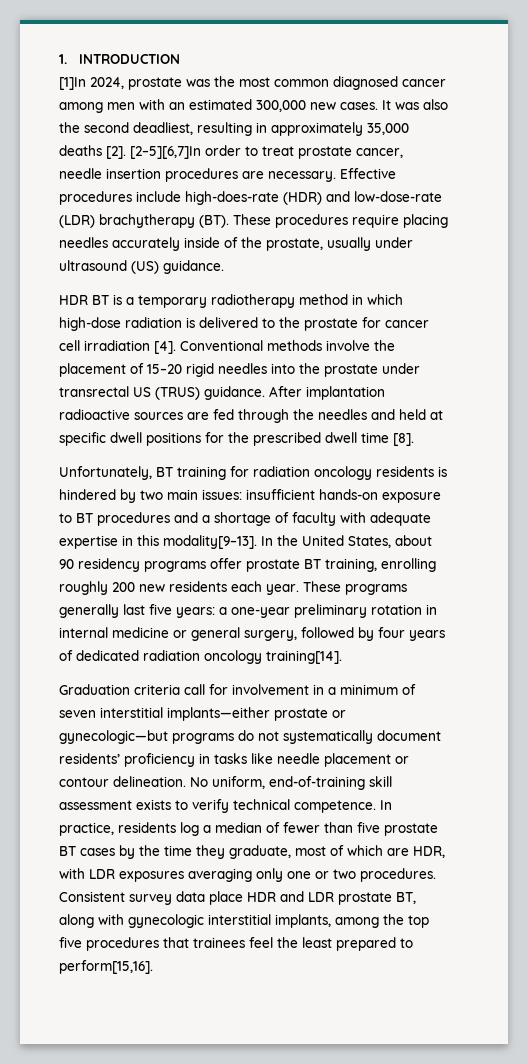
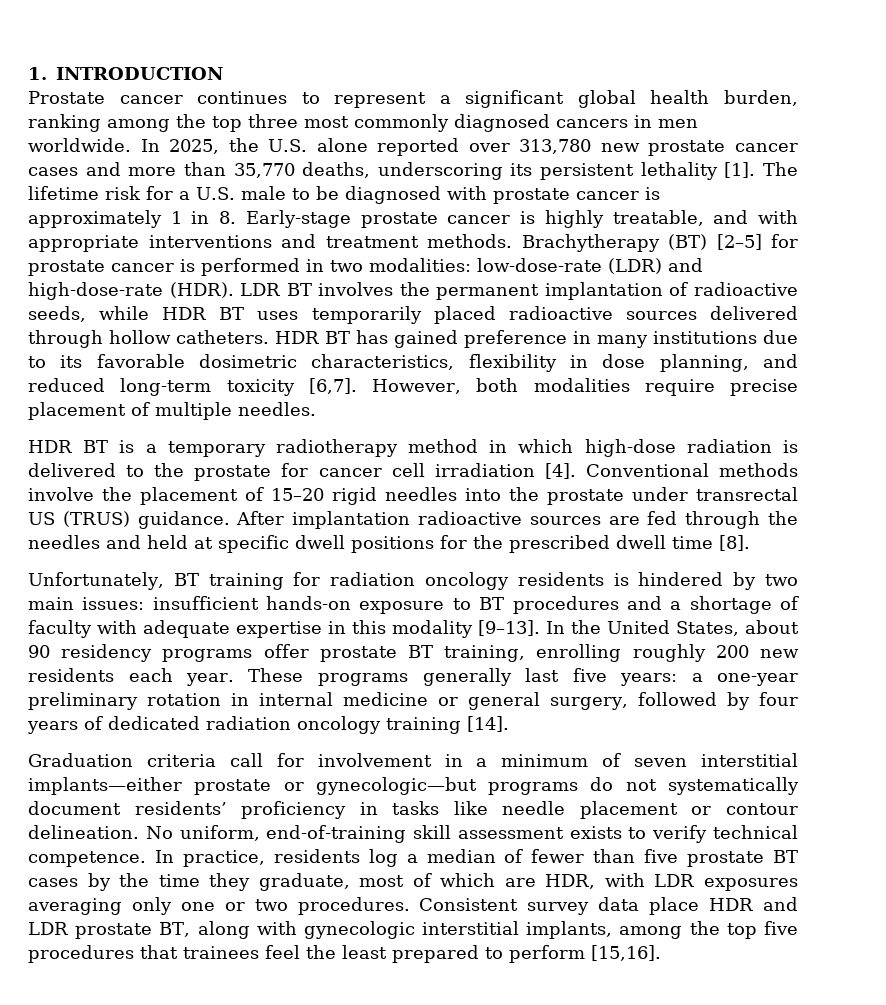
- [1]In 2024, prostate was the most common diagnosed cancer among men with an estimated 300,000 new cases. It was also the second deadliest, resulting in approximately 35,000 deaths [2]. [2–5][6,7]In order to treat prostate cancer, needle insertion procedures are necessary. Effective procedures include high-does-rate (HDR) and low-dose-rate (LDR) brachytherapy (BT). These procedures require placing needles accurately inside of the prostate, usually under ultrasound (US) guidance.
+ Prostate cancer continues to represent a significant global health burden, ranking among the top three most commonly diagnosed cancers in men worldwide. In 2025, the U.S. alone reported over 313,780 new prostate cancer cases and more than 35,770 deaths, underscoring its persistent lethality [1]. The lifetime risk for a U.S. male to be diagnosed with prostate cancer is approximately 1 in 8. Early-stage prostate cancer is highly treatable, and with appropriate interventions and treatment methods. Brachytherapy (BT) [2–5] for prostate cancer is performed in two modalities: low-dose-rate (LDR) and high-dose-rate (HDR). LDR BT involves the permanent implantation of radioactive seeds, while HDR BT uses temporarily placed radioactive sources delivered through hollow catheters. HDR BT has gained preference in many institutions due to its favorable dosimetric characteristics, flexibility in dose planning, and reduced long-term toxicity [6,7]. However, both modalities require precise placement of multiple needles.
- Unfortunately, BT training for radiation oncology residents is hindered by two main issues: insufficient hands-on exposure to BT procedures and a shortage of faculty with adequate expertise in this modality[9–13].
+ Unfortunately, BT training for radiation oncology residents is hindered by two main issues: insufficient hands-on exposure to BT procedures and a shortage of faculty with adequate expertise in this modality [9–13].
- These programs generally last five years: a one-year preliminary rotation in internal medicine or general surgery, followed by four years of dedicated radiation oncology training[14].
+ These programs generally last five years: a one-year preliminary rotation in internal medicine or general surgery, followed by four years of dedicated radiation oncology training [14].
- Consistent survey data place HDR and LDR prostate BT, along with gynecologic interstitial implants, among the top five procedures that trainees feel the least prepared to perform[15,16].
+ Consistent survey data place HDR and LDR prostate BT, along with gynecologic interstitial implants, among the top five procedures that trainees feel the least prepared to perform [15,16].

